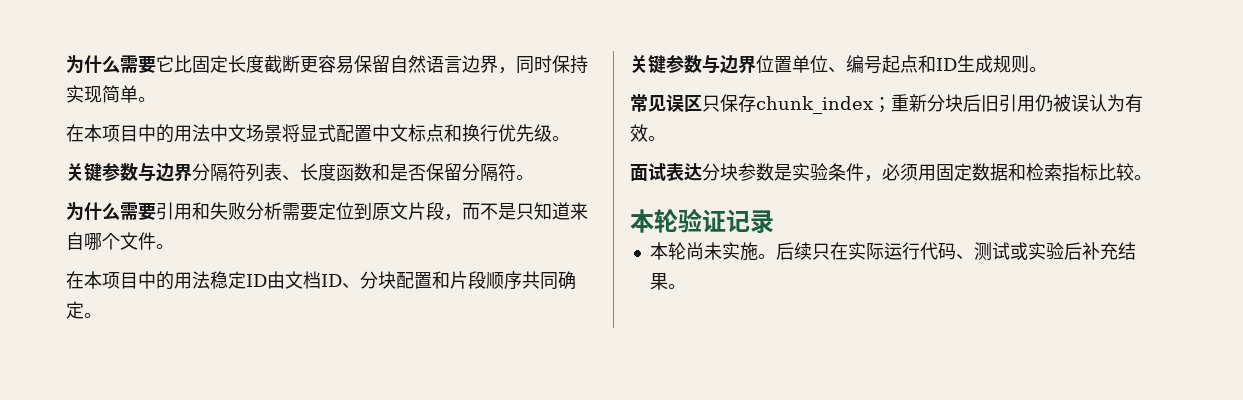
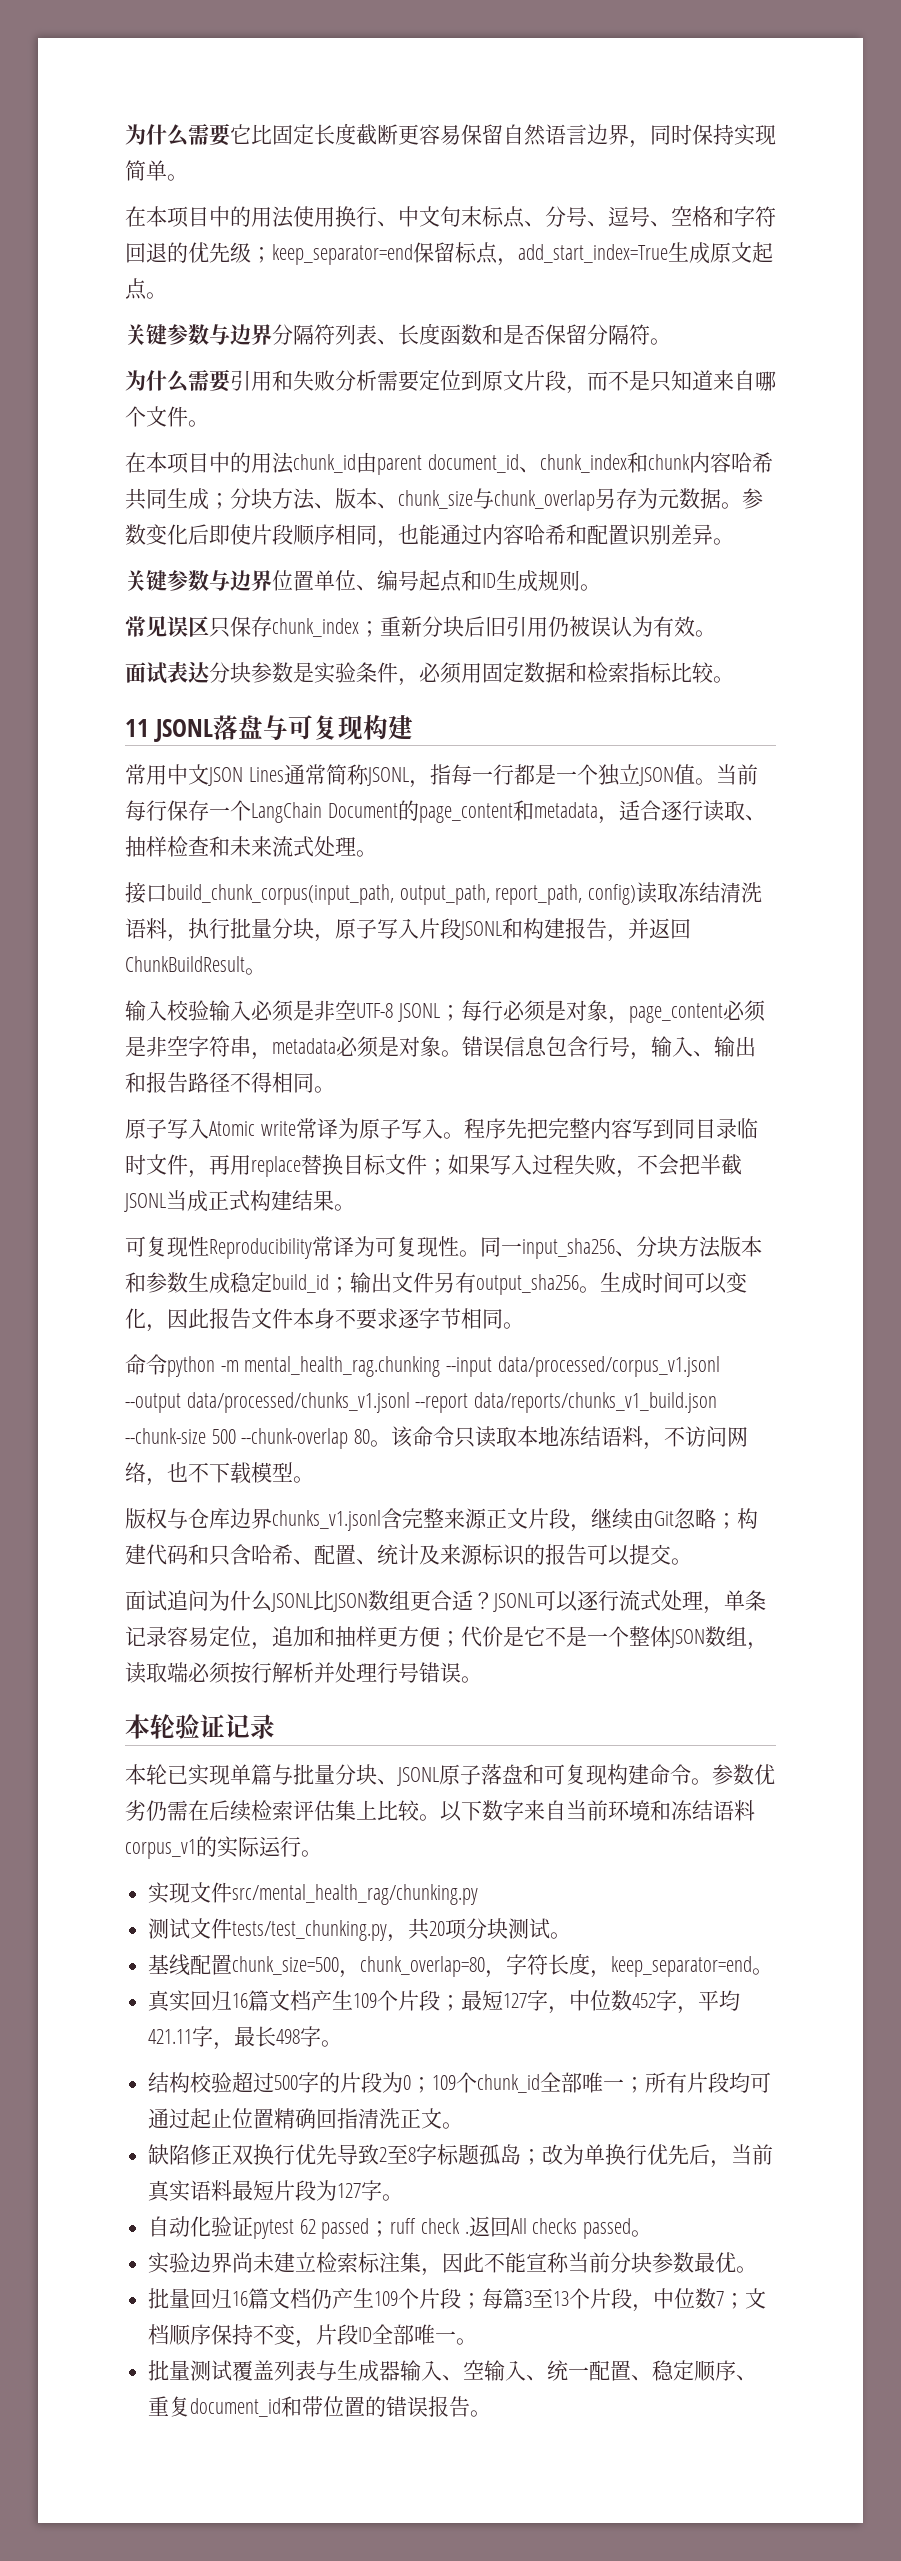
- 在本项目中的用法中文场景将显式配置中文标点和换行优先级。
+ 在本项目中的用法使用换行、中文句末标点、分号、逗号、空格和字符回退的优先级；keep_separator=end保留标点，add_start_index=True生成原文起点。
- 在本项目中的用法稳定ID由文档ID、分块配置和片段顺序共同确定。
+ 在本项目中的用法chunk_id由parent document_id、chunk_index和chunk内容哈希共同生成；分块方法、版本、chunk_size与chunk_overlap另存为元数据。参数变化后即使片段顺序相同，也能通过内容哈希和配置识别差异。
+ 11 JSONL落盘与可复现构建
+ 常用中文JSON Lines通常简称JSONL，指每一行都是一个独立JSON值。当前每行保存一个LangChain Document的page_content和metadata，适合逐行读取、抽样检查和未来流式处理。
+ 接口build_chunk_corpus(input_path, output_path, report_path, config)读取冻结清洗语料，执行批量分块，原子写入片段JSONL和构建报告，并返回ChunkBuildResult。
+ 输入校验输入必须是非空UTF-8 JSONL；每行必须是对象，page_content必须是非空字符串，metadata必须是对象。错误信息包含行号，输入、输出和报告路径不得相同。
+ 原子写入Atomic write常译为原子写入。程序先把完整内容写到同目录临时文件，再用replace替换目标文件；如果写入过程失败，不会把半截JSONL当成正式构建结果。
+ 可复现性Reproducibility常译为可复现性。同一input_sha256、分块方法版本和参数生成稳定build_id；输出文件另有output_sha256。生成时间可以变化，因此报告文件本身不要求逐字节相同。
+ 命令python -m mental_health_rag.chunking --input data/processed/corpus_v1.jsonl --output data/processed/chunks_v1.jsonl --report data/reports/chunks_v1_build.json --chunk-size 500 --chunk-overlap 80。该命令只读取本地冻结语料，不访问网络，也不下载模型。
+ 版权与仓库边界chunks_v1.jsonl含完整来源正文片段，继续由Git忽略；构建代码和只含哈希、配置、统计及来源标识的报告可以提交。
+ 面试追问为什么JSONL比JSON数组更合适？JSONL可以逐行流式处理，单条记录容易定位，追加和抽样更方便；代价是它不是一个整体JSON数组，读取端必须按行解析并处理行号错误。
  本轮验证记录
- 本轮尚未实施。后续只在实际运行代码、测试或实验后补充结果。
+ 本轮已实现单篇与批量分块、JSONL原子落盘和可复现构建命令。参数优劣仍需在后续检索评估集上比较。以下数字来自当前环境和冻结语料corpus_v1的实际运行。
+ 实现文件src/mental_health_rag/chunking.py
+ 测试文件tests/test_chunking.py，共20项分块测试。
+ 基线配置chunk_size=500，chunk_overlap=80，字符长度，keep_separator=end。
+ 真实回归16篇文档产生109个片段；最短127字，中位数452字，平均421.11字，最长498字。
+ 结构校验超过500字的片段为0；109个chunk_id全部唯一；所有片段均可通过起止位置精确回指清洗正文。
+ 缺陷修正双换行优先导致2至8字标题孤岛；改为单换行优先后，当前真实语料最短片段为127字。
+ 自动化验证pytest 62 passed；ruff check .返回All checks passed。
+ 实验边界尚未建立检索标注集，因此不能宣称当前分块参数最优。
+ 批量回归16篇文档仍产生109个片段；每篇3至13个片段，中位数7；文档顺序保持不变，片段ID全部唯一。
+ 批量测试覆盖列表与生成器输入、空输入、统一配置、稳定顺序、重复document_id和带位置的错误报告。

